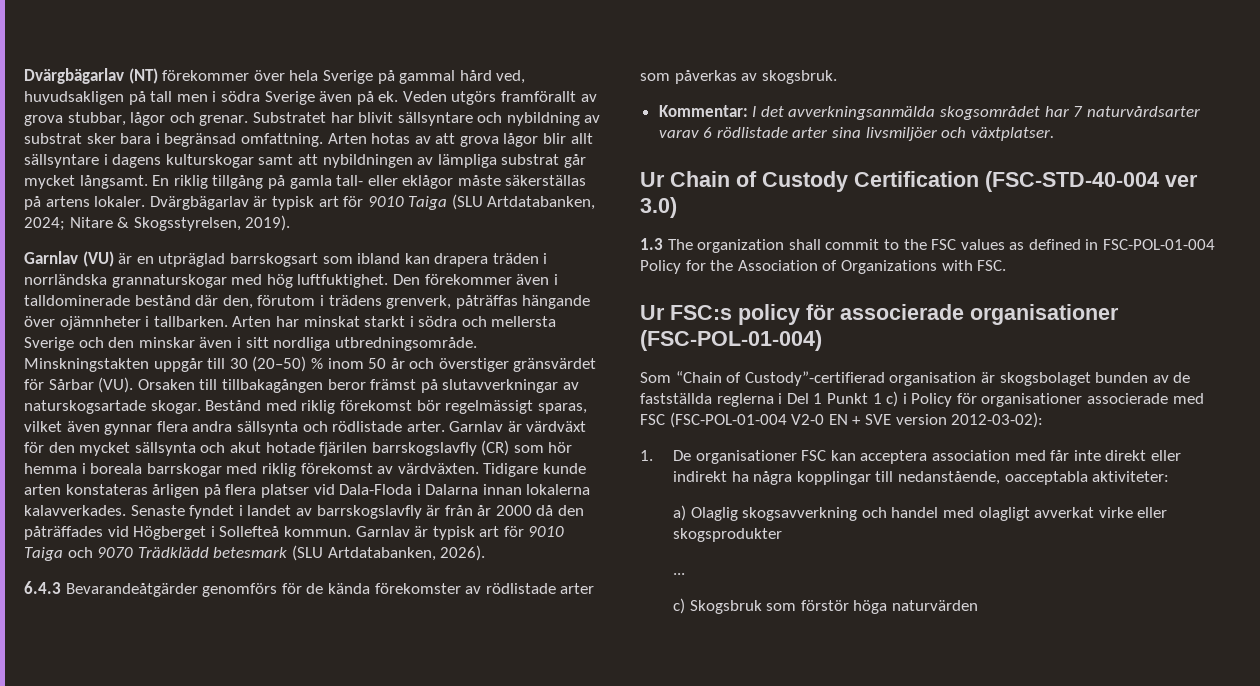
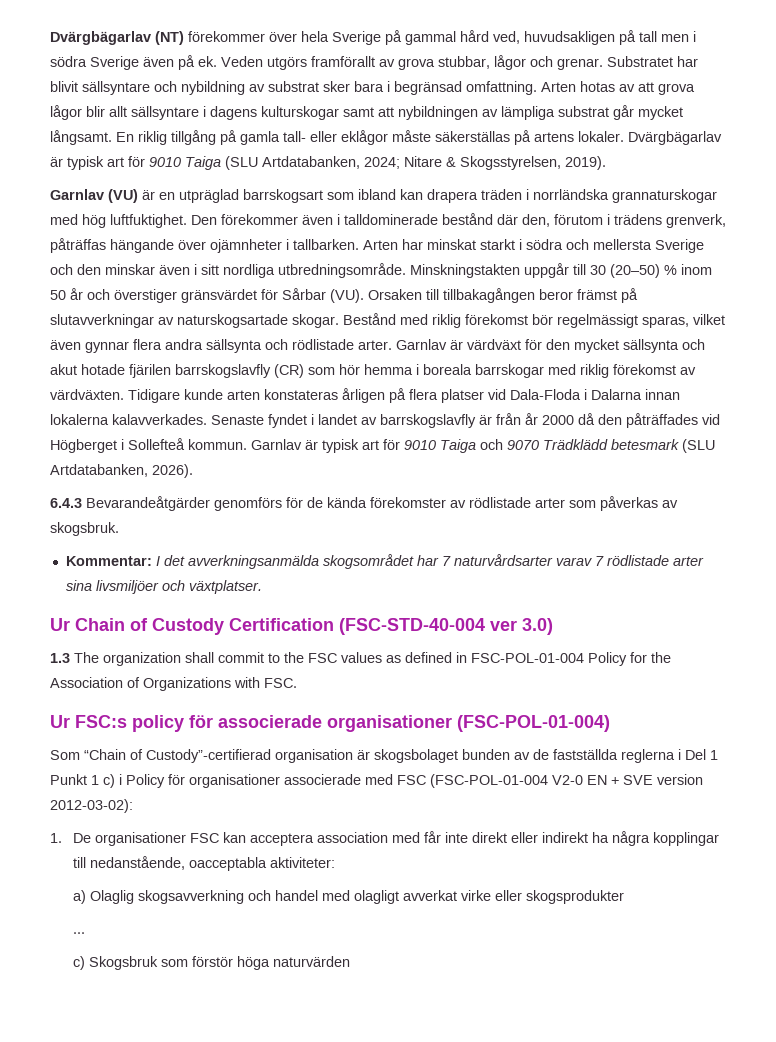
- Kommentar: I det avverkningsanmälda skogsområdet har 7 naturvårdsarter varav 6 rödlistade arter sina livsmiljöer och växtplatser.
+ Kommentar: I det avverkningsanmälda skogsområdet har 7 naturvårdsarter varav 7 rödlistade arter sina livsmiljöer och växtplatser.

